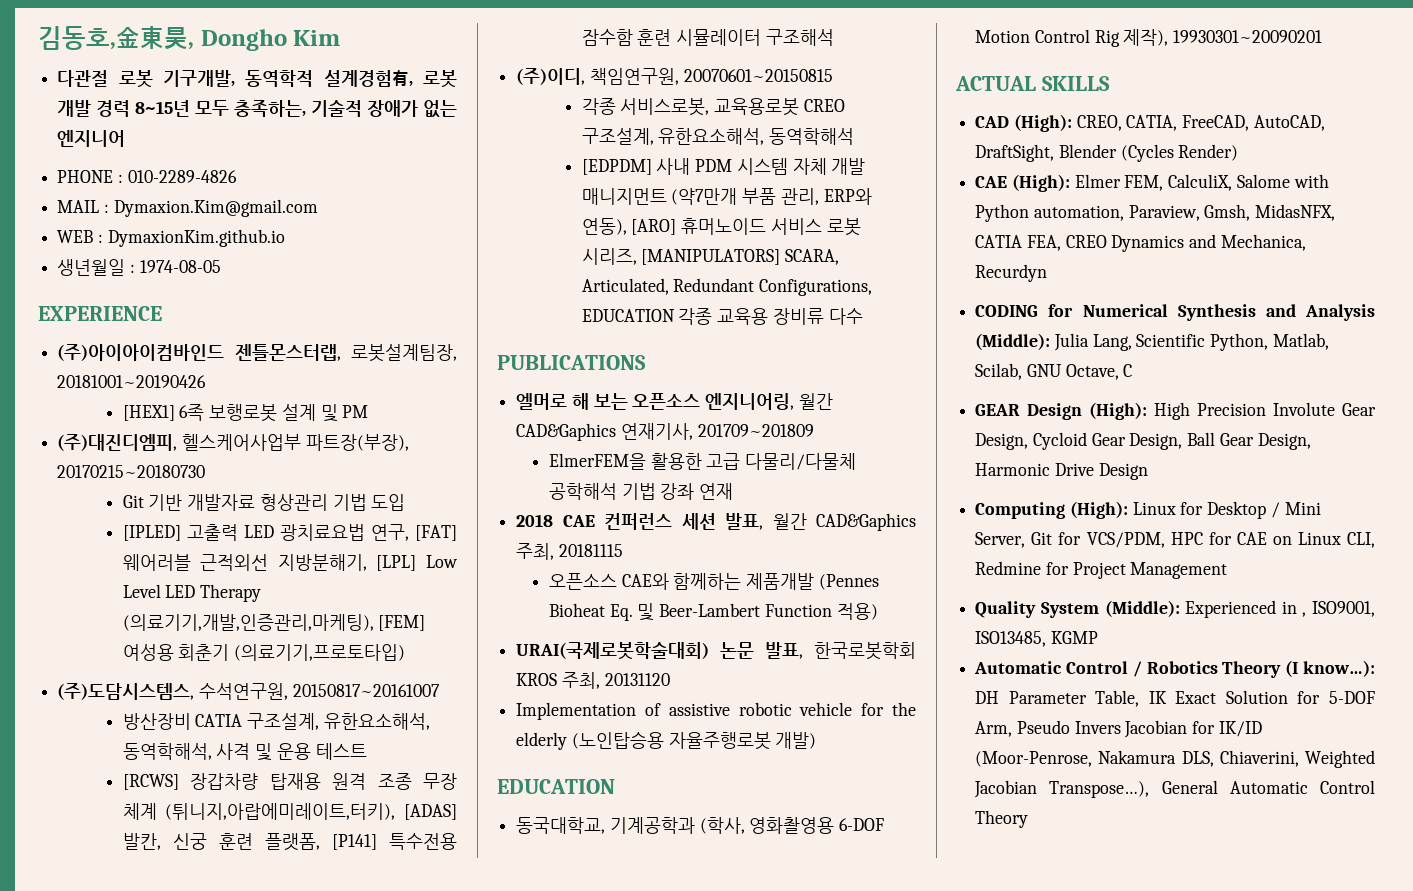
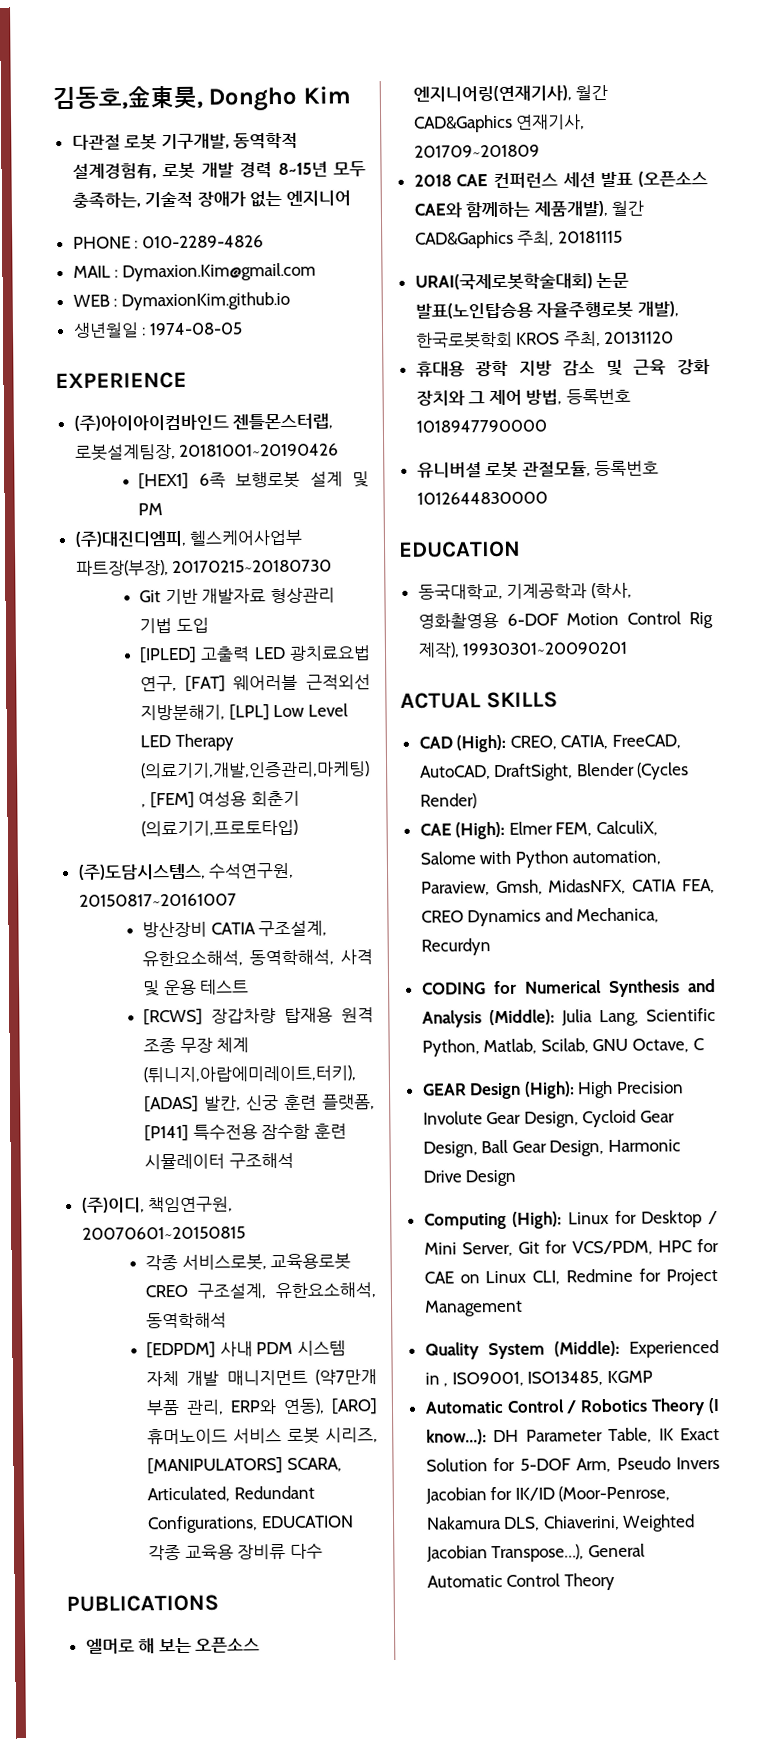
- 엘머로 해 보는 오픈소스 엔지니어링, 월간 CAD&Gaphics 연재기사, 201709~201809
+ 엘머로 해 보는 오픈소스 엔지니어링(연재기사), 월간 CAD&Gaphics 연재기사, 201709~201809
- ElmerFEM을 활용한 고급 다물리/다물체 공학해석 기법 강좌 연재
- 2018 CAE 컨퍼런스 세션 발표, 월간 CAD&Gaphics 주최, 20181115
+ 2018 CAE 컨퍼런스 세션 발표 (오픈소스 CAE와 함께하는 제품개발), 월간 CAD&Gaphics 주최, 20181115
- 오픈소스 CAE와 함께하는 제품개발 (Pennes Bioheat Eq. 및 Beer-Lambert Function 적용)
- URAI(국제로봇학술대회) 논문 발표, 한국로봇학회 KROS 주최, 20131120
+ URAI(국제로봇학술대회) 논문 발표(노인탑승용 자율주행로봇 개발), 한국로봇학회 KROS 주최, 20131120
- Implementation of assistive robotic vehicle for the elderly (노인탑승용 자율주행로봇 개발)
+ 휴대용 광학 지방 감소 및 근육 강화 장치와 그 제어 방법, 등록번호 1018947790000
+ 유니버셜 로봇 관절모듈, 등록번호 1012644830000

